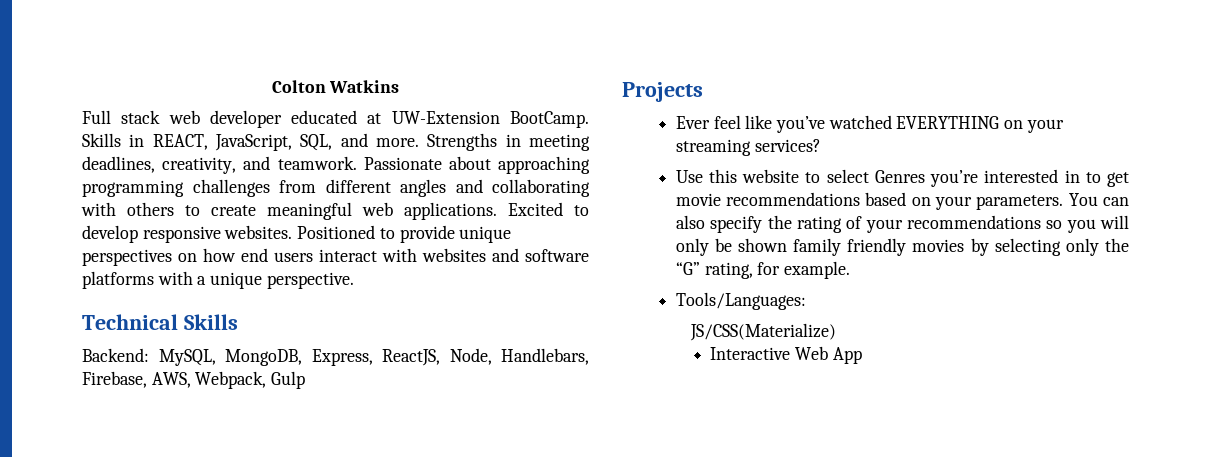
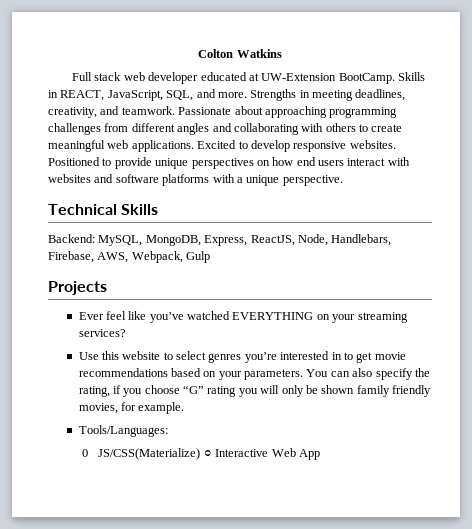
- Use this website to select Genres you’re interested in to get movie recommendations based on your parameters.
+ Use this website to select genres you’re interested in to get movie recommendations based on your parameters.
- You can also specify the rating of your recommendations so you will only be shown family friendly movies by selecting only the “G” rating, for example.
+ You can also specify the rating, if you choose “G” rating you will only be shown family friendly movies, for example.
- JS/CSS(Materialize)
- Interactive Web App
+ 0 JS/CSS(Materialize) ○ Interactive Web App

